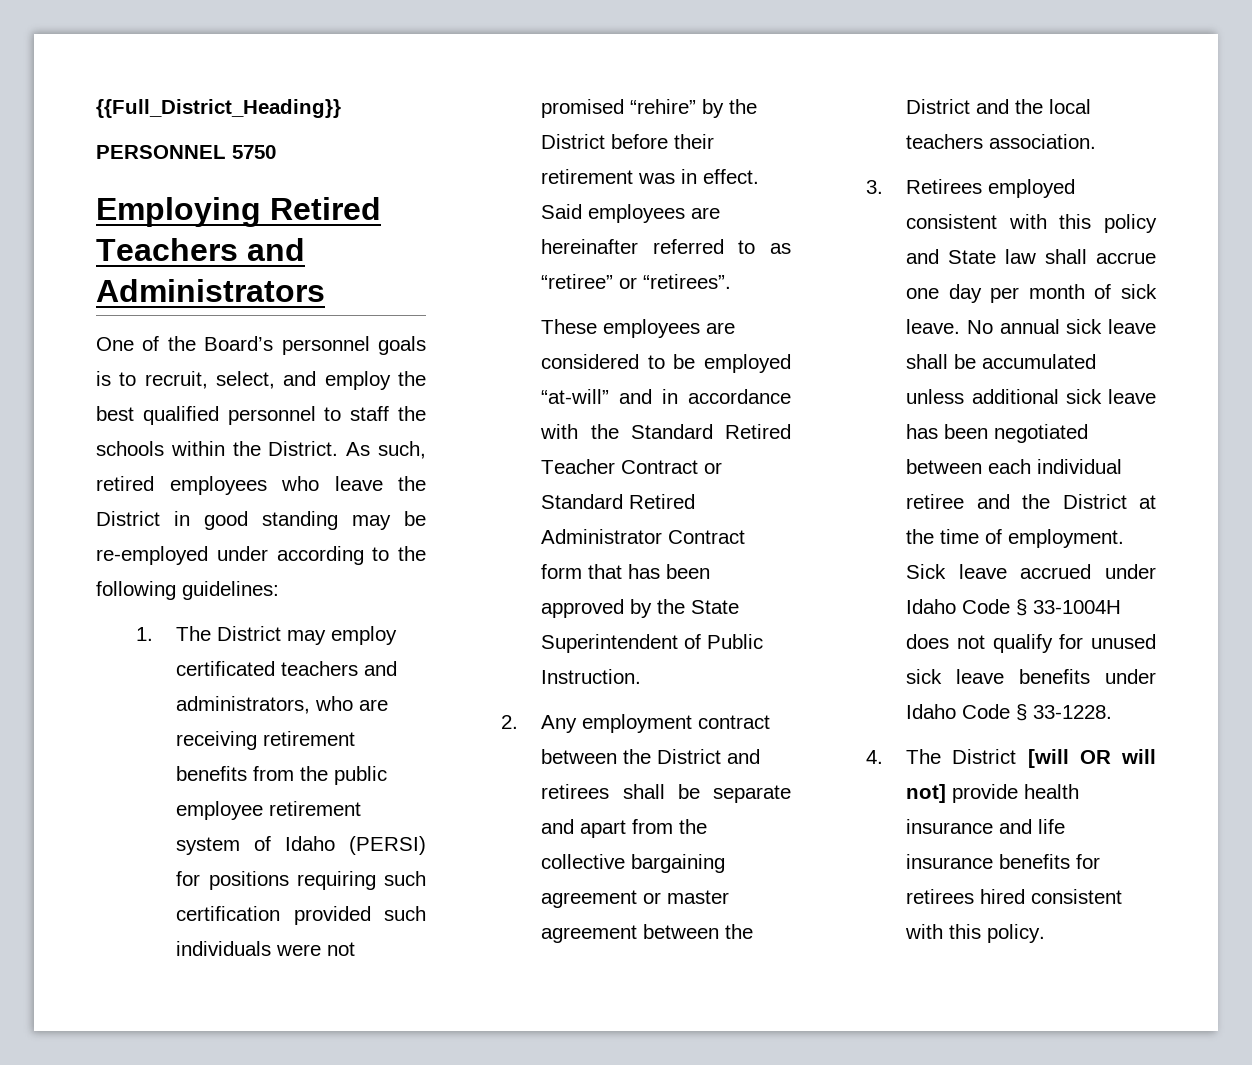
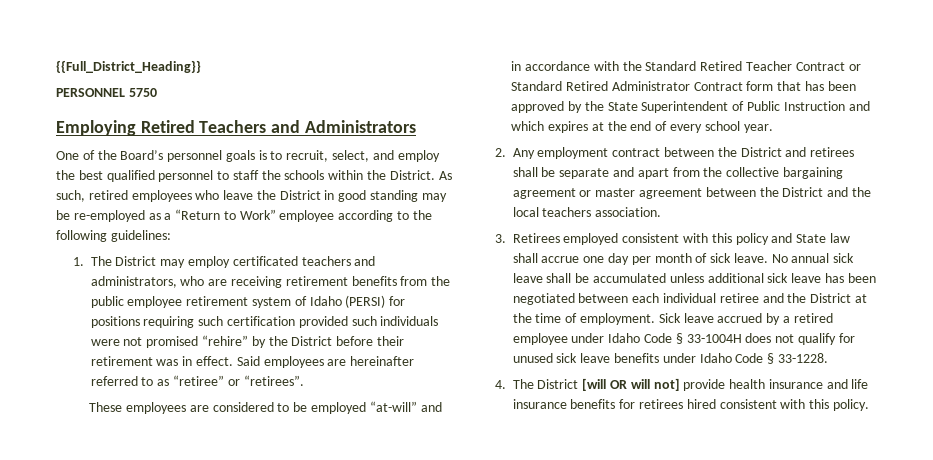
- As such, retired employees who leave the District in good standing may be re-employed under according to the following guidelines:
+ As such, retired employees who leave the District in good standing may be re-employed as a “Return to Work” employee according to the following guidelines:
- These employees are considered to be employed “at-will” and in accordance with the Standard Retired Teacher Contract or Standard Retired Administrator Contract form that has been approved by the State Superintendent of Public Instruction.
+ These employees are considered to be employed “at-will” and in accordance with the Standard Retired Teacher Contract or Standard Retired Administrator Contract form that has been approved by the State Superintendent of Public Instruction and which expires at the end of every school year.
- Sick leave accrued under Idaho Code § 33-1004H does not qualify for unused sick leave benefits under Idaho Code § 33-1228.
+ Sick leave accrued by a retired employee under Idaho Code § 33-1004H does not qualify for unused sick leave benefits under Idaho Code § 33-1228.

